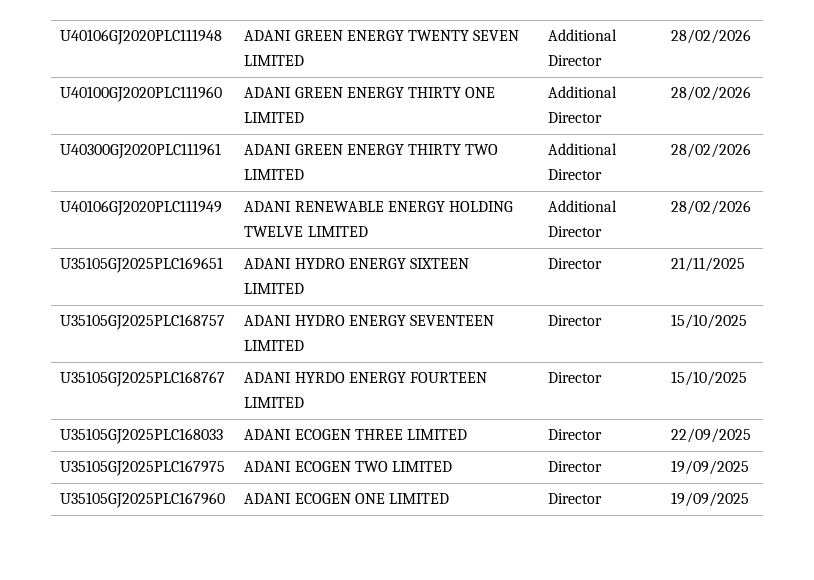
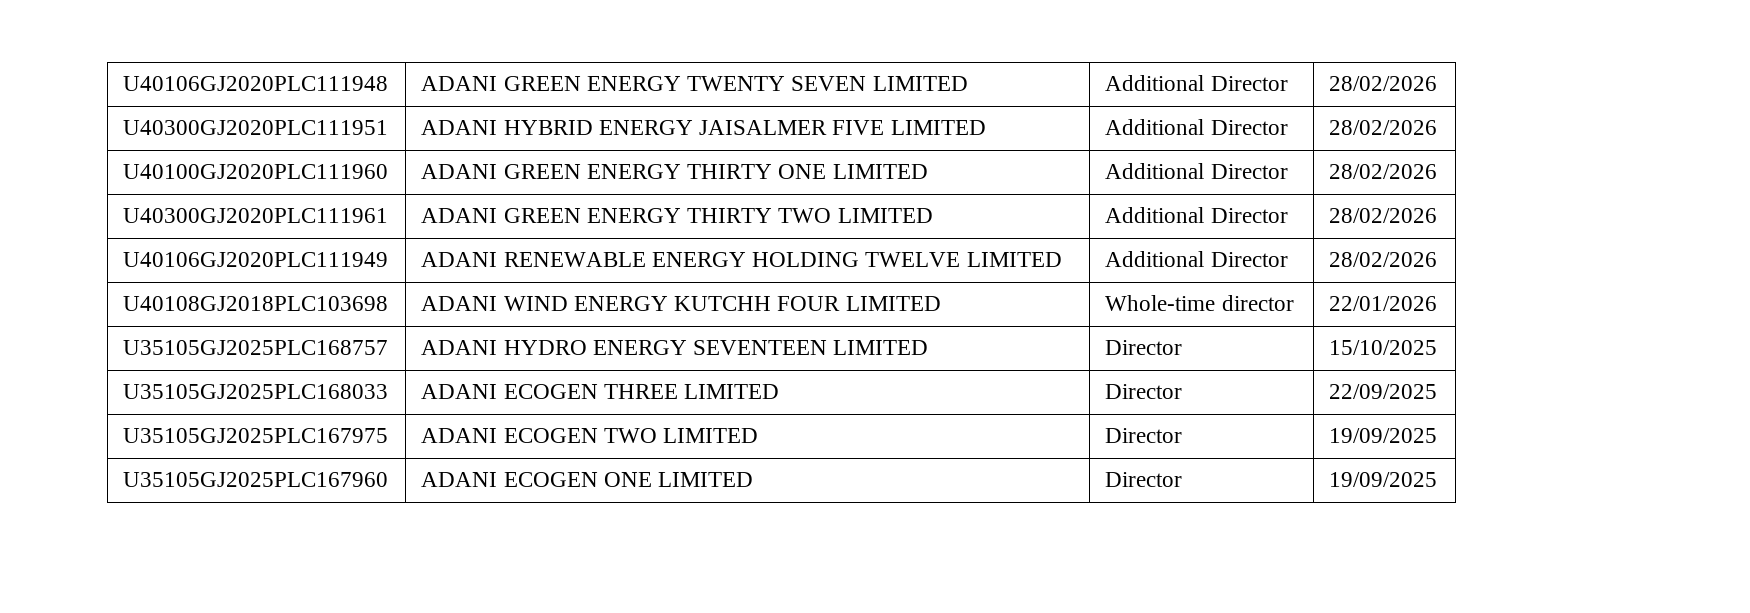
+ U40300GJ2020PLC111951 | ADANI HYBRID ENERGY JAISALMER FIVE LIMITED | Additional Director | 28/02/2026
- U35105GJ2025PLC169651 | ADANI HYDRO ENERGY SIXTEEN LIMITED | Director | 21/11/2025
+ U40108GJ2018PLC103698 | ADANI WIND ENERGY KUTCHH FOUR LIMITED | Whole-time director | 22/01/2026
- U35105GJ2025PLC168767 | ADANI HYRDO ENERGY FOURTEEN LIMITED | Director | 15/10/2025

